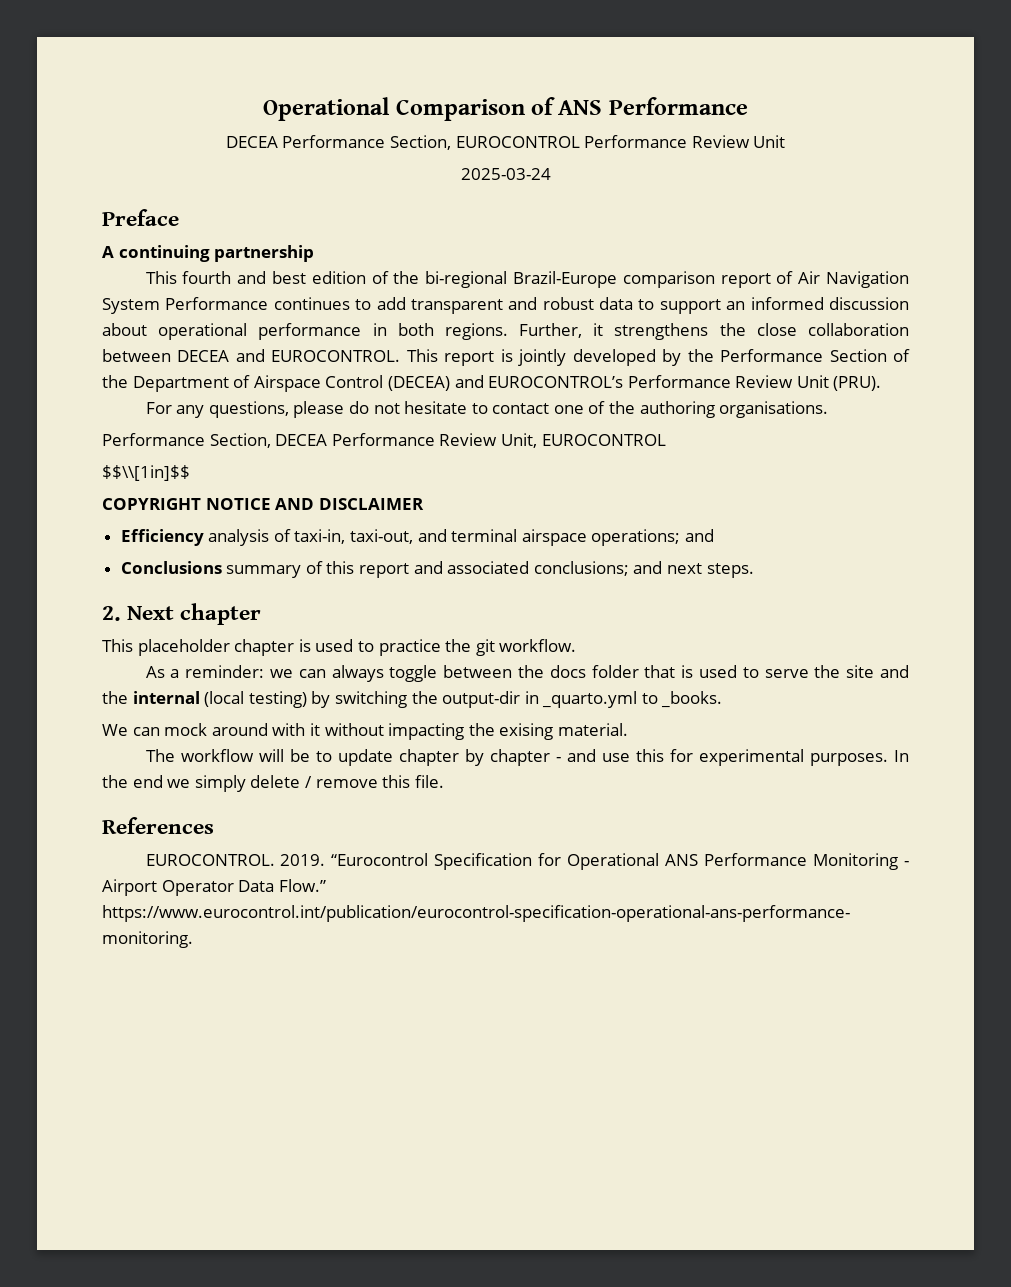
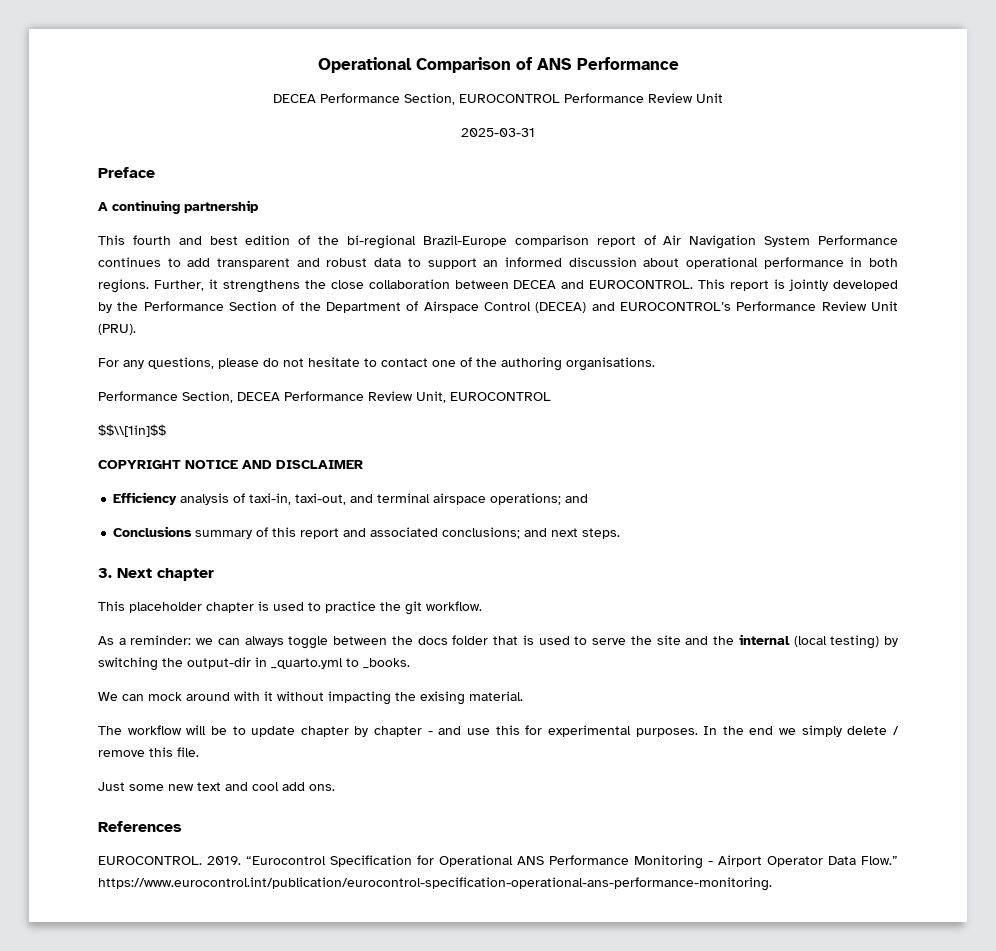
- 2025-03-24
+ 2025-03-31
- 2. Next chapter
+ 3. Next chapter
+ Just some new text and cool add ons.

